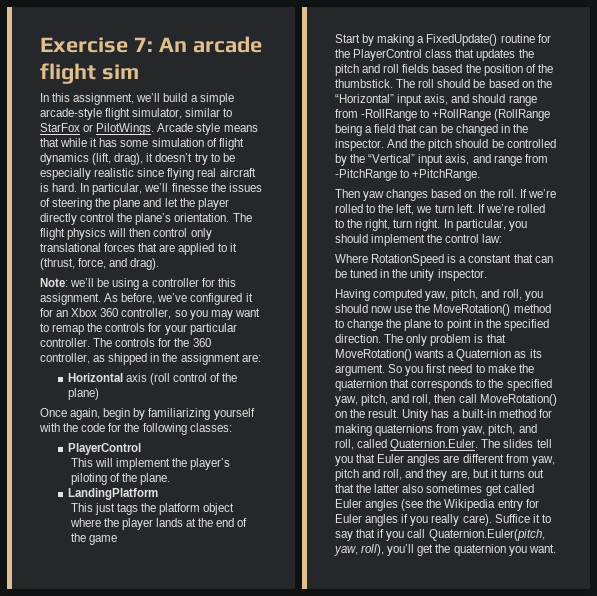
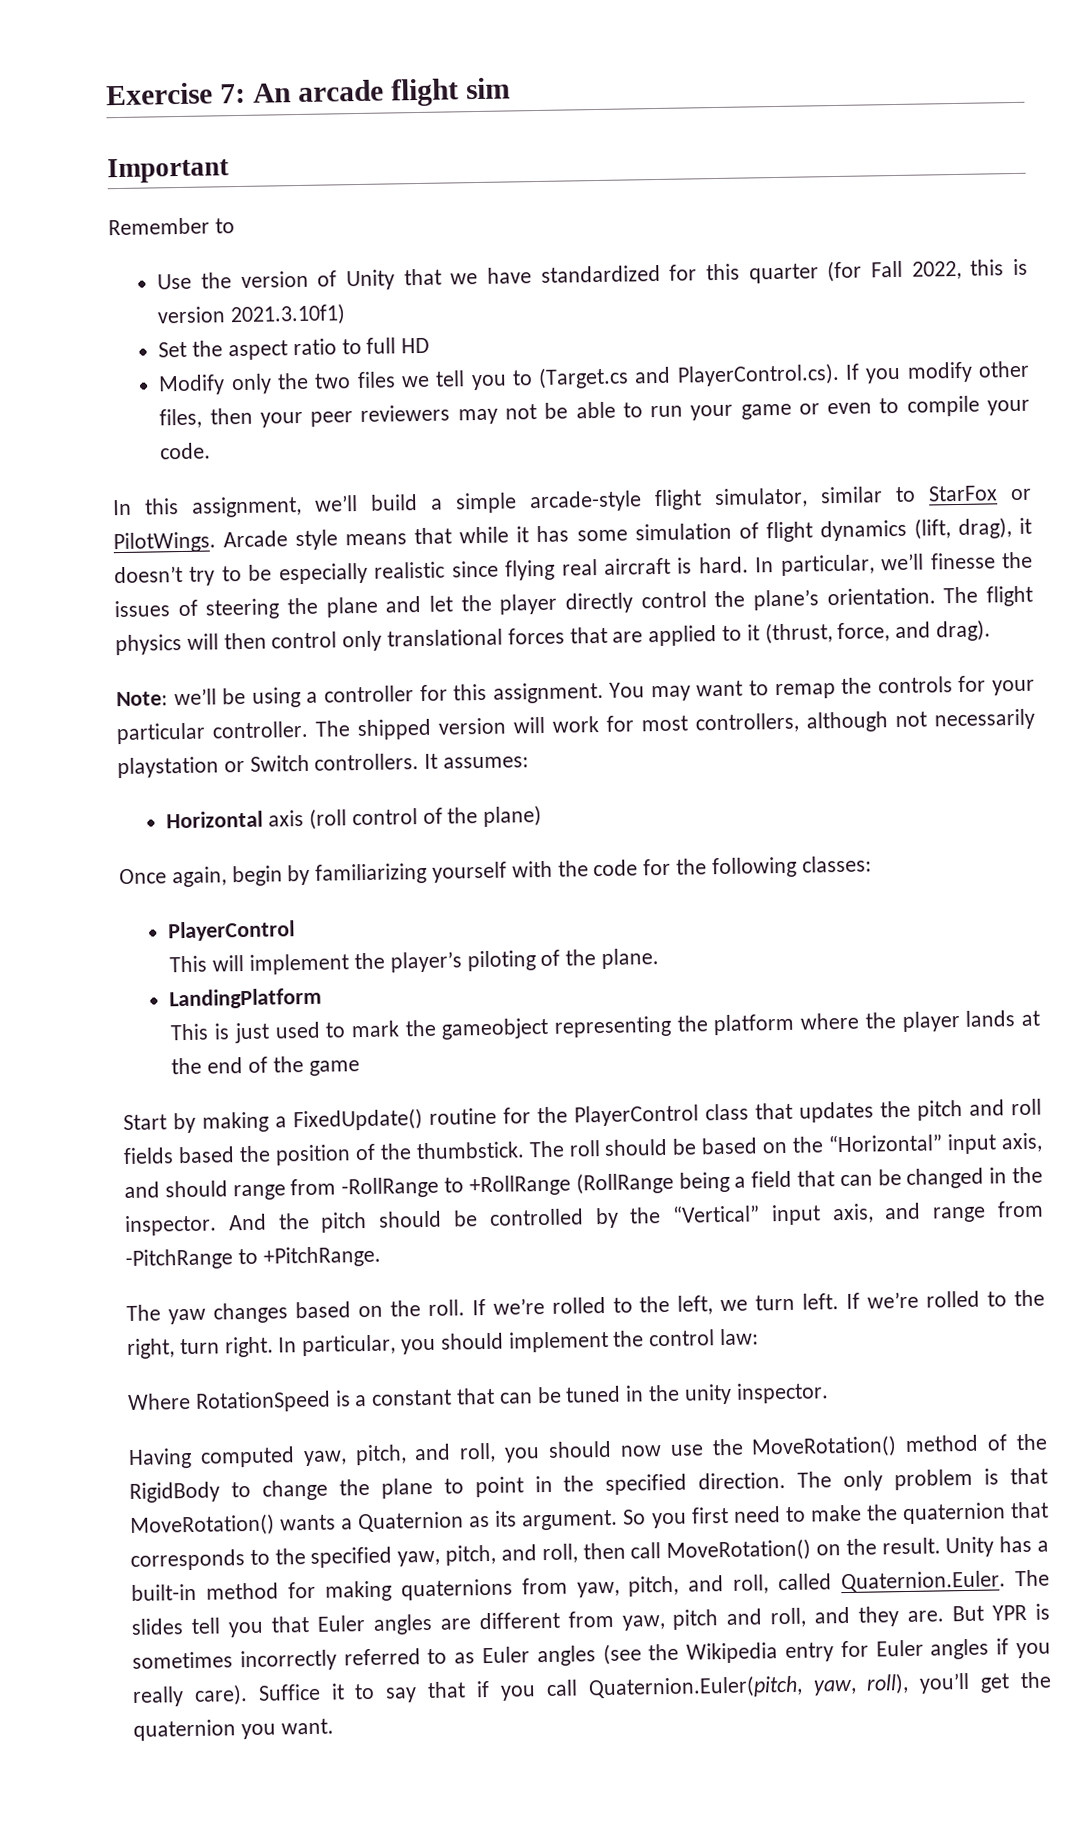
+ Important
+ Remember to
+ Use the version of Unity that we have standardized for this quarter (for Fall 2022, this is version 2021.3.10f1)
+ Set the aspect ratio to full HD
+ Modify only the two files we tell you to (Target.cs and PlayerControl.cs). If you modify other files, then your peer reviewers may not be able to run your game or even to compile your code.
- As before, we’ve configured it for an Xbox 360 controller, so you may want to remap the controls for your particular controller.
+ You may want to remap the controls for your particular controller.
- The controls for the 360 controller, as shipped in the assignment are:
+ The shipped version will work for most controllers, although not necessarily playstation or Switch controllers. It assumes:
- This just tags the platform object where the player lands at the end of the game
+ This is just used to mark the gameobject representing the platform where the player lands at the end of the game
- Then yaw changes based on the roll.
+ The yaw changes based on the roll.
- Having computed yaw, pitch, and roll, you should now use the MoveRotation() method to change the plane to point in the specified direction.
+ Having computed yaw, pitch, and roll, you should now use the MoveRotation() method of the RigidBody to change the plane to point in the specified direction.
- Unity has a built-in method for making quaternions from yaw, pitch, and roll, called Quaternion.Euler. The slides tell you that Euler angles are different from yaw, pitch and roll, and they are, but it turns out that the latter also sometimes get called Euler angles (see the Wikipedia entry for Euler angles if you really care).
+ Unity has a built-in method for making quaternions from yaw, pitch, and roll, called Quaternion.Euler. The slides tell you that Euler angles are different from yaw, pitch and roll, and they are. But YPR is sometimes incorrectly referred to as Euler angles (see the Wikipedia entry for Euler angles if you really care).

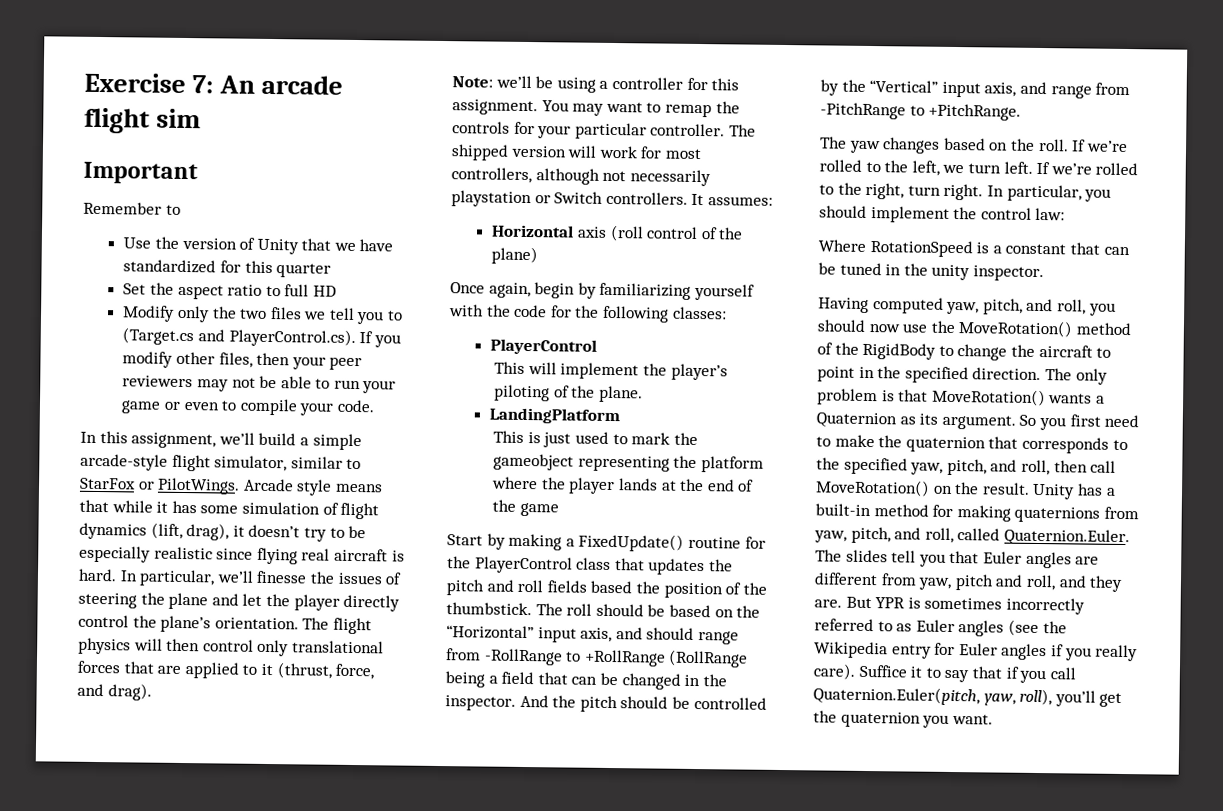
- Use the version of Unity that we have standardized for this quarter (for Fall 2022, this is version 2021.3.10f1)
+ Use the version of Unity that we have standardized for this quarter
- Having computed yaw, pitch, and roll, you should now use the MoveRotation() method of the RigidBody to change the plane to point in the specified direction.
+ Having computed yaw, pitch, and roll, you should now use the MoveRotation() method of the RigidBody to change the aircraft to point in the specified direction.

